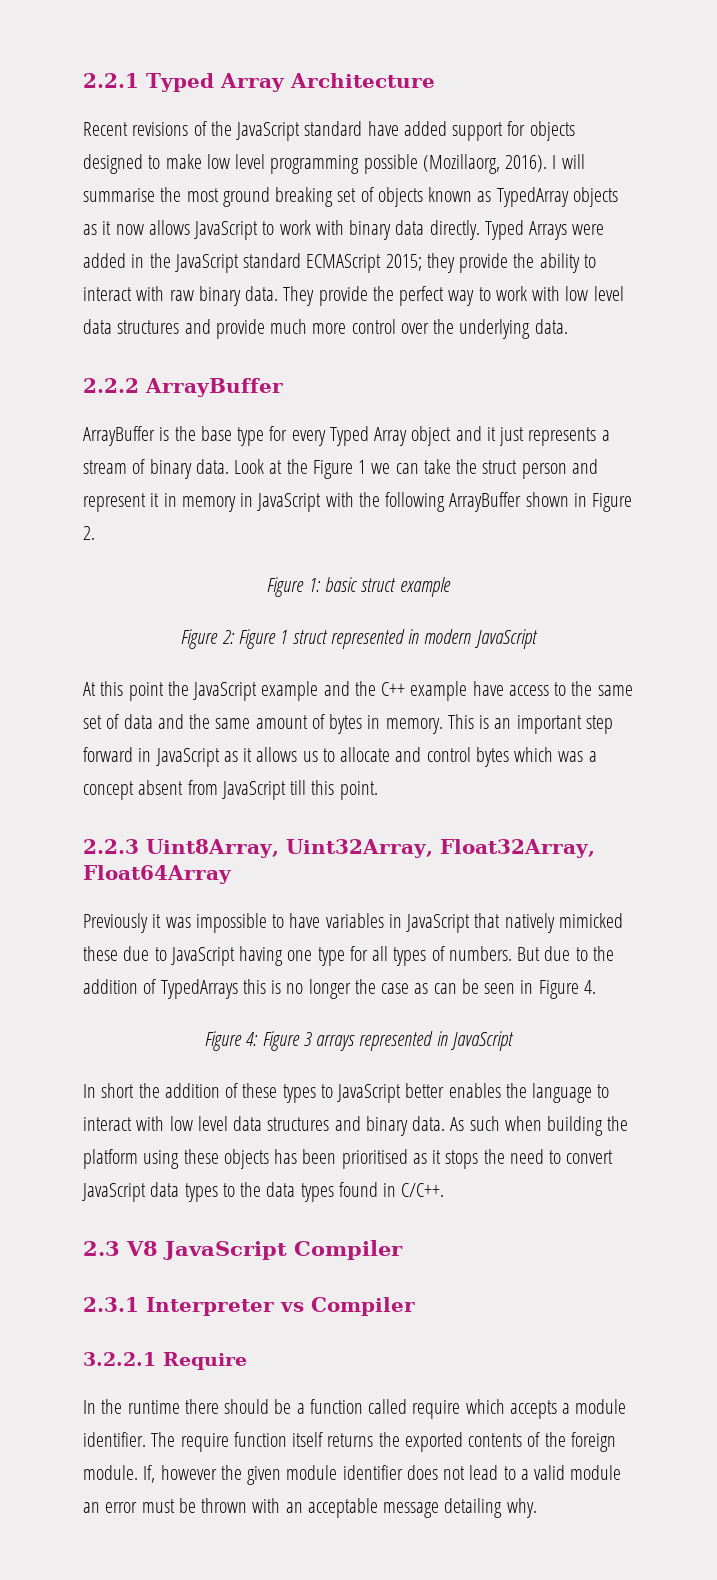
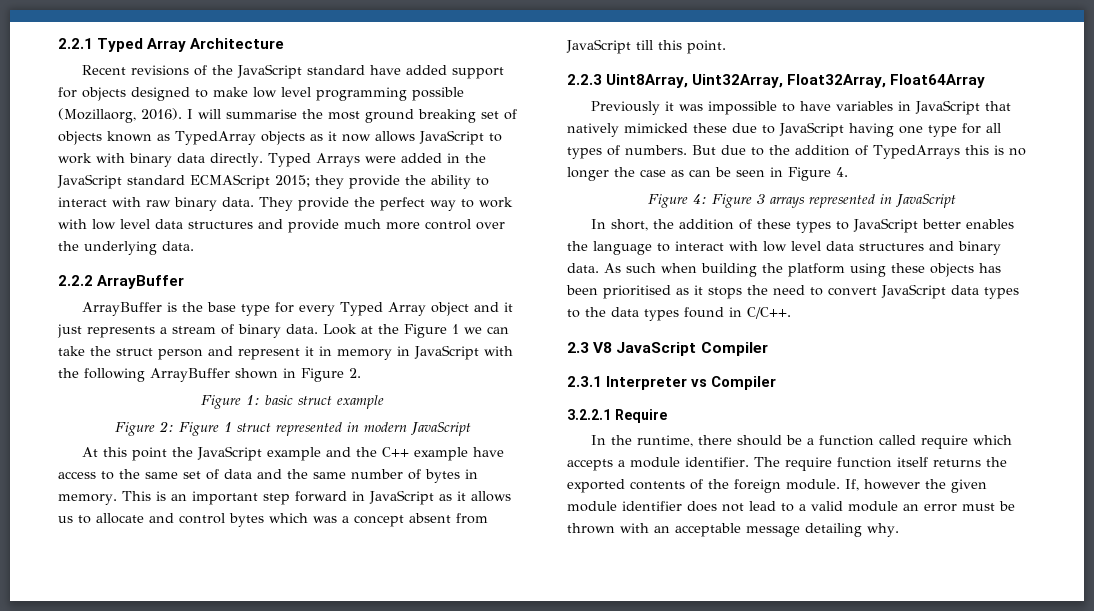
- At this point the JavaScript example and the C++ example have access to the same set of data and the same amount of bytes in memory.
+ At this point the JavaScript example and the C++ example have access to the same set of data and the same number of bytes in memory.
- In short the addition of these types to JavaScript better enables the language to interact with low level data structures and binary data.
+ In short, the addition of these types to JavaScript better enables the language to interact with low level data structures and binary data.
- In the runtime there should be a function called require which accepts a module identifier.
+ In the runtime, there should be a function called require which accepts a module identifier.

